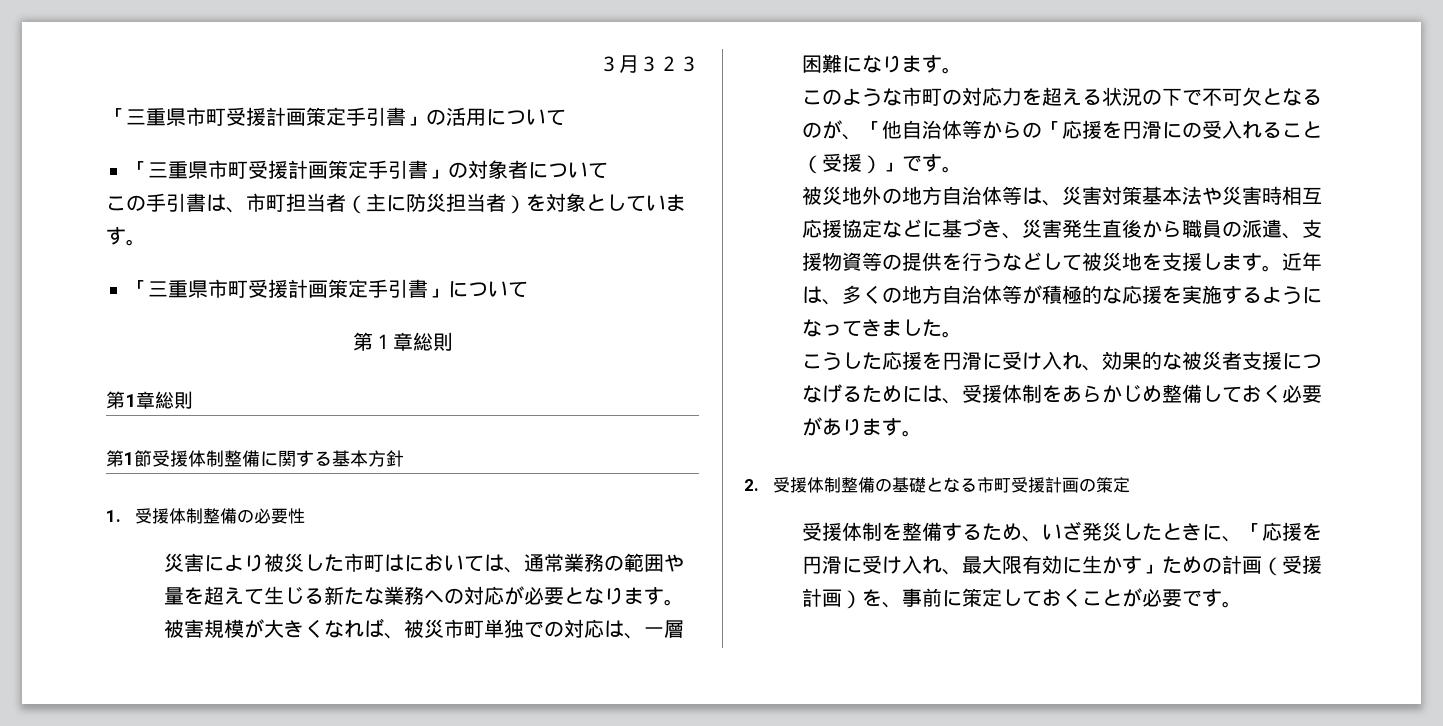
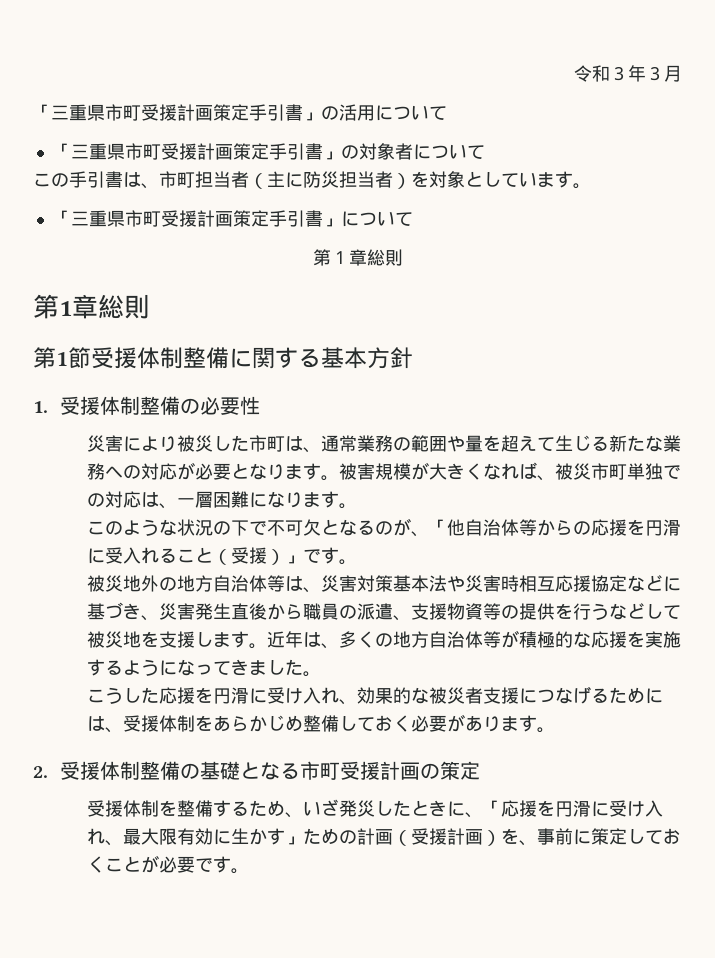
- ３月３２３
+ 令和３年３月
- 災害により被災した市町はにおいては、通常業務の範囲や量を超えて生じる新たな業務への対応が必要となります。
+ 災害により被災した市町は、通常業務の範囲や量を超えて生じる新たな業務への対応が必要となります。
- このような市町の対応力を超える状況の下で不可欠となるのが、「他自治体等からの「応援を円滑にの受入れること（受援）」です。
+ このような状況の下で不可欠となるのが、「他自治体等からの応援を円滑に受入れること（受援）」です。

